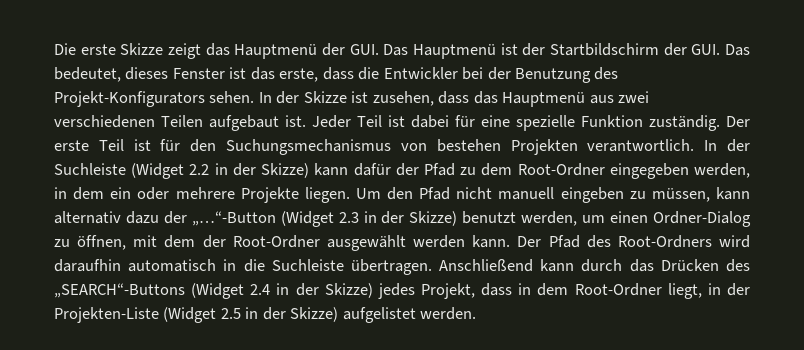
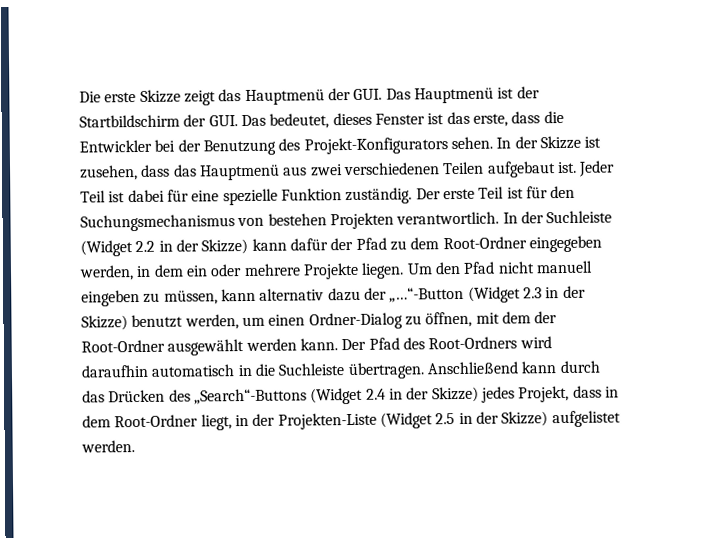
- Anschließend kann durch das Drücken des „SEARCH“-Buttons (Widget 2.4 in der Skizze) jedes Projekt, dass in dem Root-Ordner liegt, in der Projekten-Liste (Widget 2.5 in der Skizze) aufgelistet werden.
+ Anschließend kann durch das Drücken des „Search“-Buttons (Widget 2.4 in der Skizze) jedes Projekt, dass in dem Root-Ordner liegt, in der Projekten-Liste (Widget 2.5 in der Skizze) aufgelistet werden.

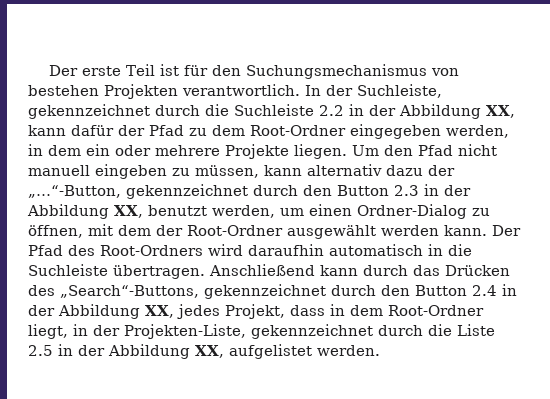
- Die erste Skizze zeigt das Hauptmenü der GUI. Das Hauptmenü ist der Startbildschirm der GUI. Das bedeutet, dieses Fenster ist das erste, dass die Entwickler bei der Benutzung des Projekt-Konfigurators sehen. In der Skizze ist zusehen, dass das Hauptmenü aus zwei verschiedenen Teilen aufgebaut ist. Jeder Teil ist dabei für eine spezielle Funktion zuständig.
- In der Suchleiste (Widget 2.2 in der Skizze) kann dafür der Pfad zu dem Root-Ordner eingegeben werden, in dem ein oder mehrere Projekte liegen.
+ In der Suchleiste, gekennzeichnet durch die Suchleiste 2.2 in der Abbildung XX, kann dafür der Pfad zu dem Root-Ordner eingegeben werden, in dem ein oder mehrere Projekte liegen.
- Um den Pfad nicht manuell eingeben zu müssen, kann alternativ dazu der „…“-Button (Widget 2.3 in der Skizze) benutzt werden, um einen Ordner-Dialog zu öffnen, mit dem der Root-Ordner ausgewählt werden kann.
+ Um den Pfad nicht manuell eingeben zu müssen, kann alternativ dazu der „…“-Button, gekennzeichnet durch den Button 2.3 in der Abbildung XX, benutzt werden, um einen Ordner-Dialog zu öffnen, mit dem der Root-Ordner ausgewählt werden kann.
- Anschließend kann durch das Drücken des „Search“-Buttons (Widget 2.4 in der Skizze) jedes Projekt, dass in dem Root-Ordner liegt, in der Projekten-Liste (Widget 2.5 in der Skizze) aufgelistet werden.
+ Anschließend kann durch das Drücken des „Search“-Buttons, gekennzeichnet durch den Button 2.4 in der Abbildung XX, jedes Projekt, dass in dem Root-Ordner liegt, in der Projekten-Liste, gekennzeichnet durch die Liste 2.5 in der Abbildung XX, aufgelistet werden.

